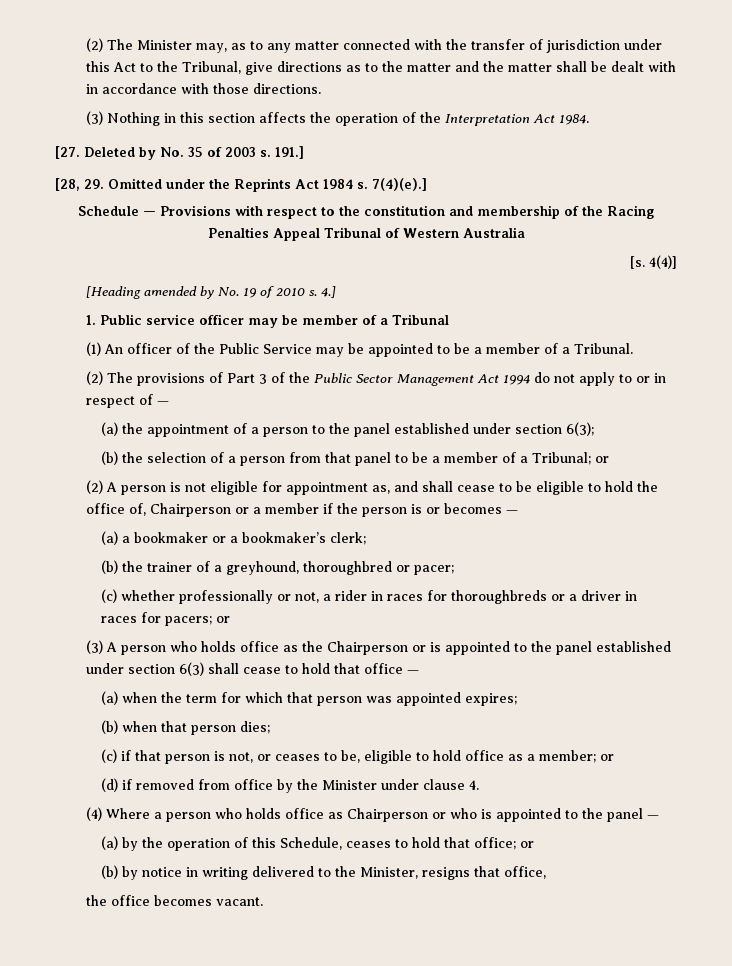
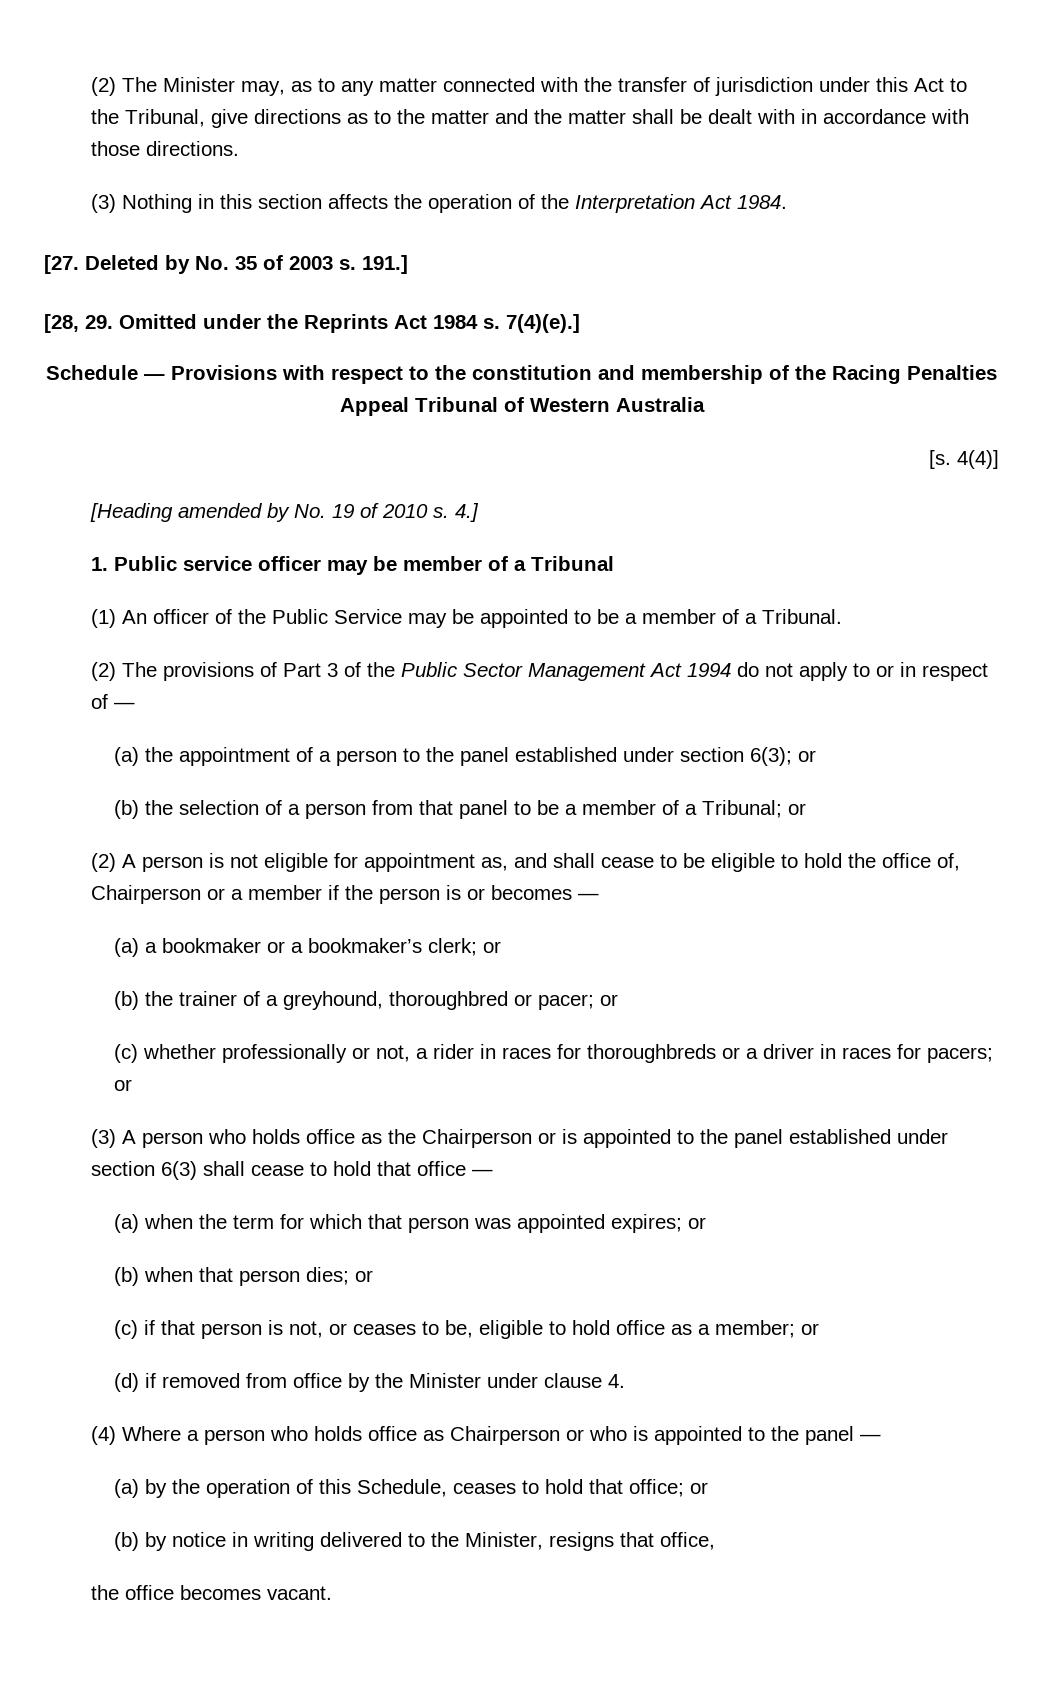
- (a) the appointment of a person to the panel established under section 6(3);
+ (a) the appointment of a person to the panel established under section 6(3); or
- (a) a bookmaker or a bookmaker’s clerk;
+ (a) a bookmaker or a bookmaker’s clerk; or
- (b) the trainer of a greyhound, thoroughbred or pacer;
+ (b) the trainer of a greyhound, thoroughbred or pacer; or
- (a) when the term for which that person was appointed expires;
+ (a) when the term for which that person was appointed expires; or
- (b) when that person dies;
+ (b) when that person dies; or

